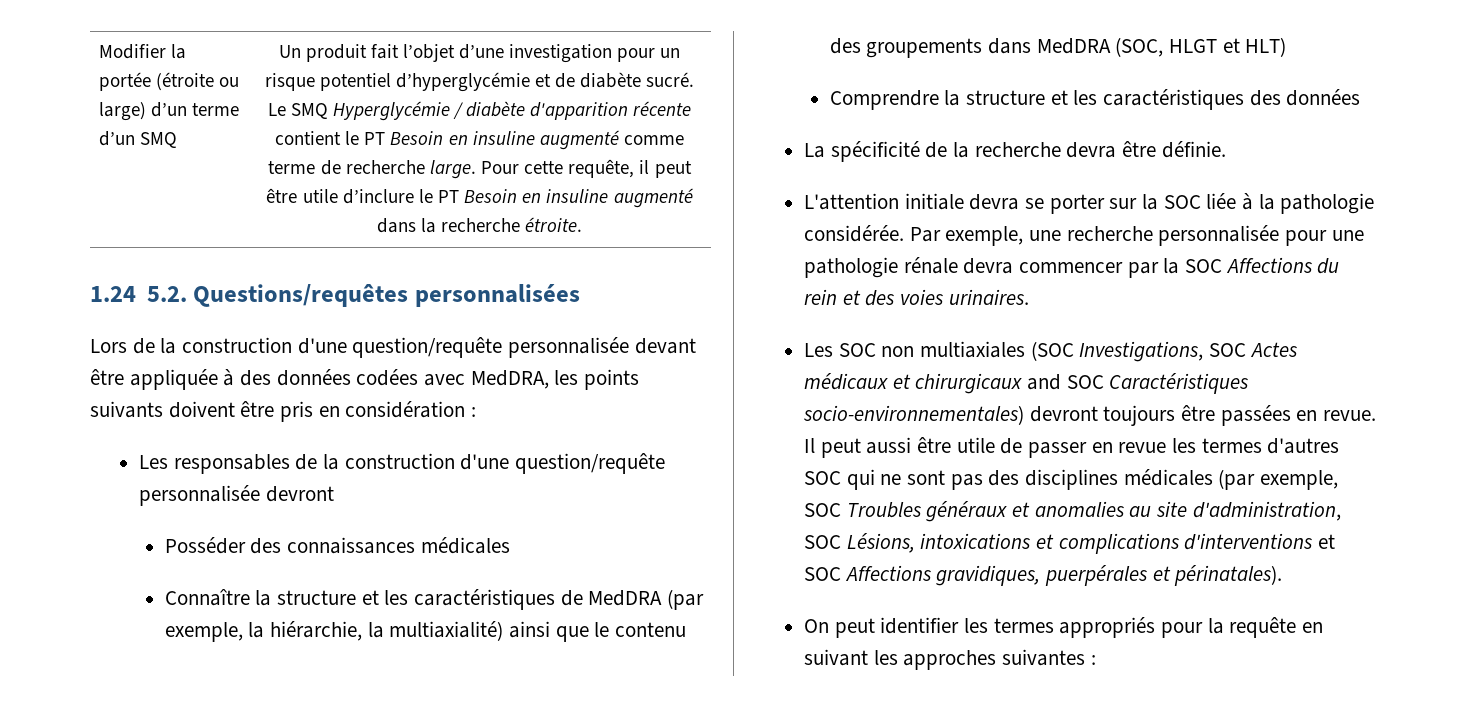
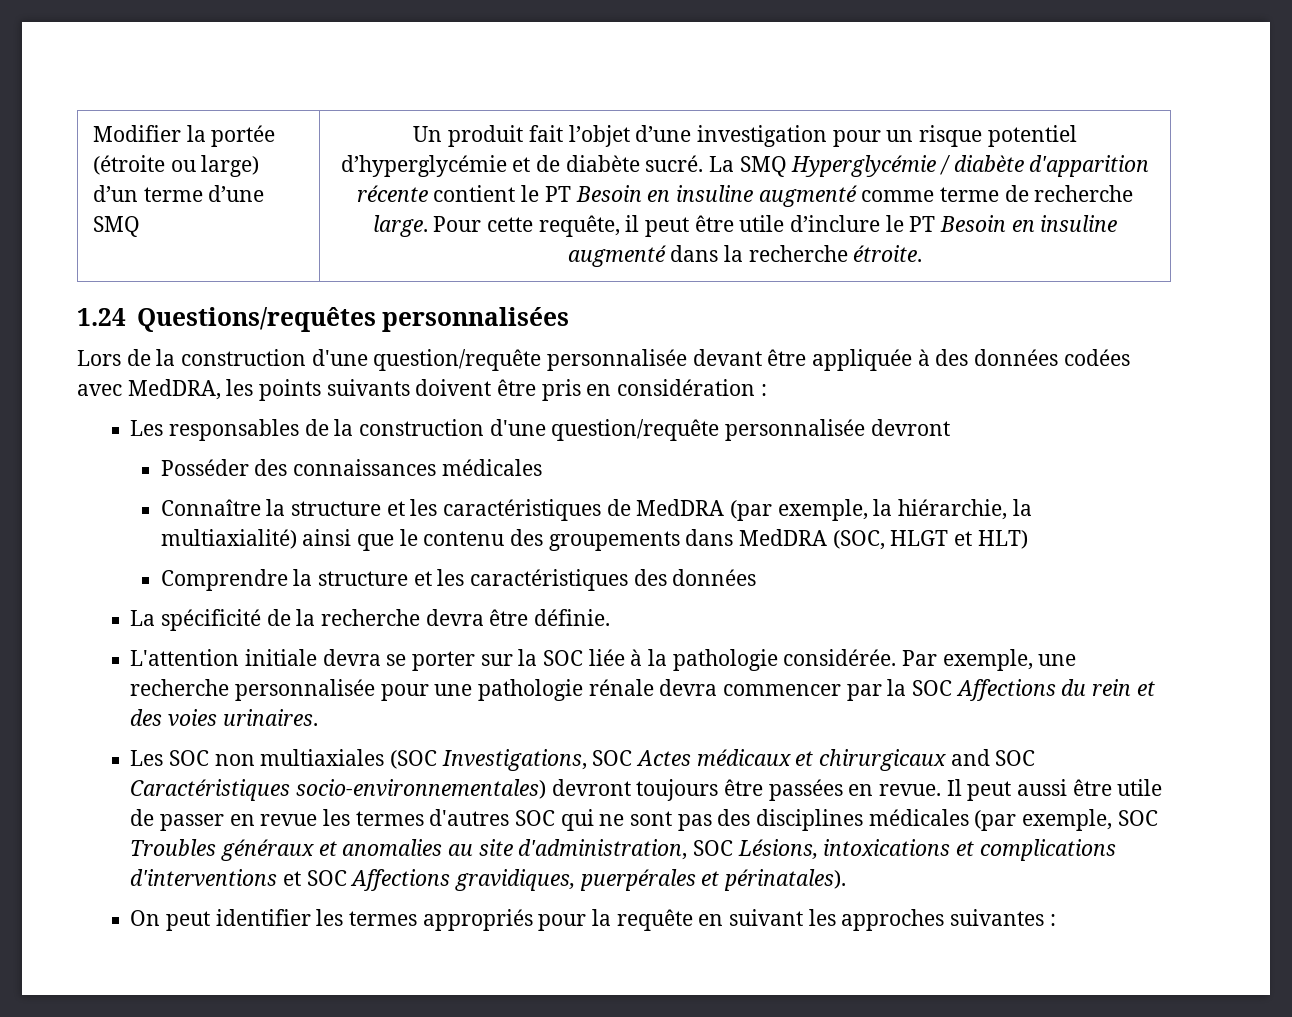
- Modifier la portée (étroite ou large) d’un terme d’un SMQ
+ Modifier la portée (étroite ou large) d’un terme d’une SMQ
- Le SMQ Hyperglycémie / diabète d'apparition récente contient le PT Besoin en insuline augmenté comme terme de recherche large.
+ La SMQ Hyperglycémie / diabète d'apparition récente contient le PT Besoin en insuline augmenté comme terme de recherche large.
- 1.24 5.2. Questions/requêtes personnalisées
+ 1.24 Questions/requêtes personnalisées

